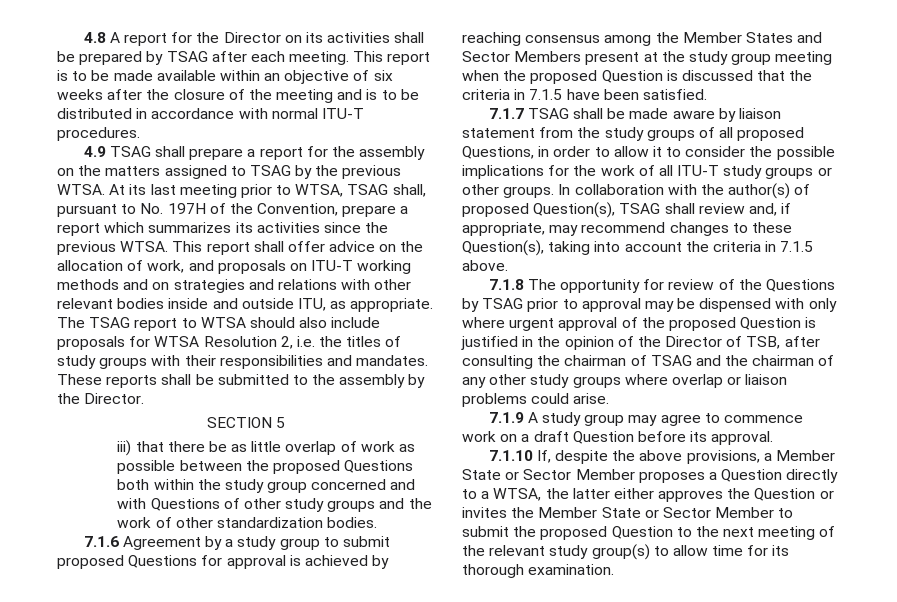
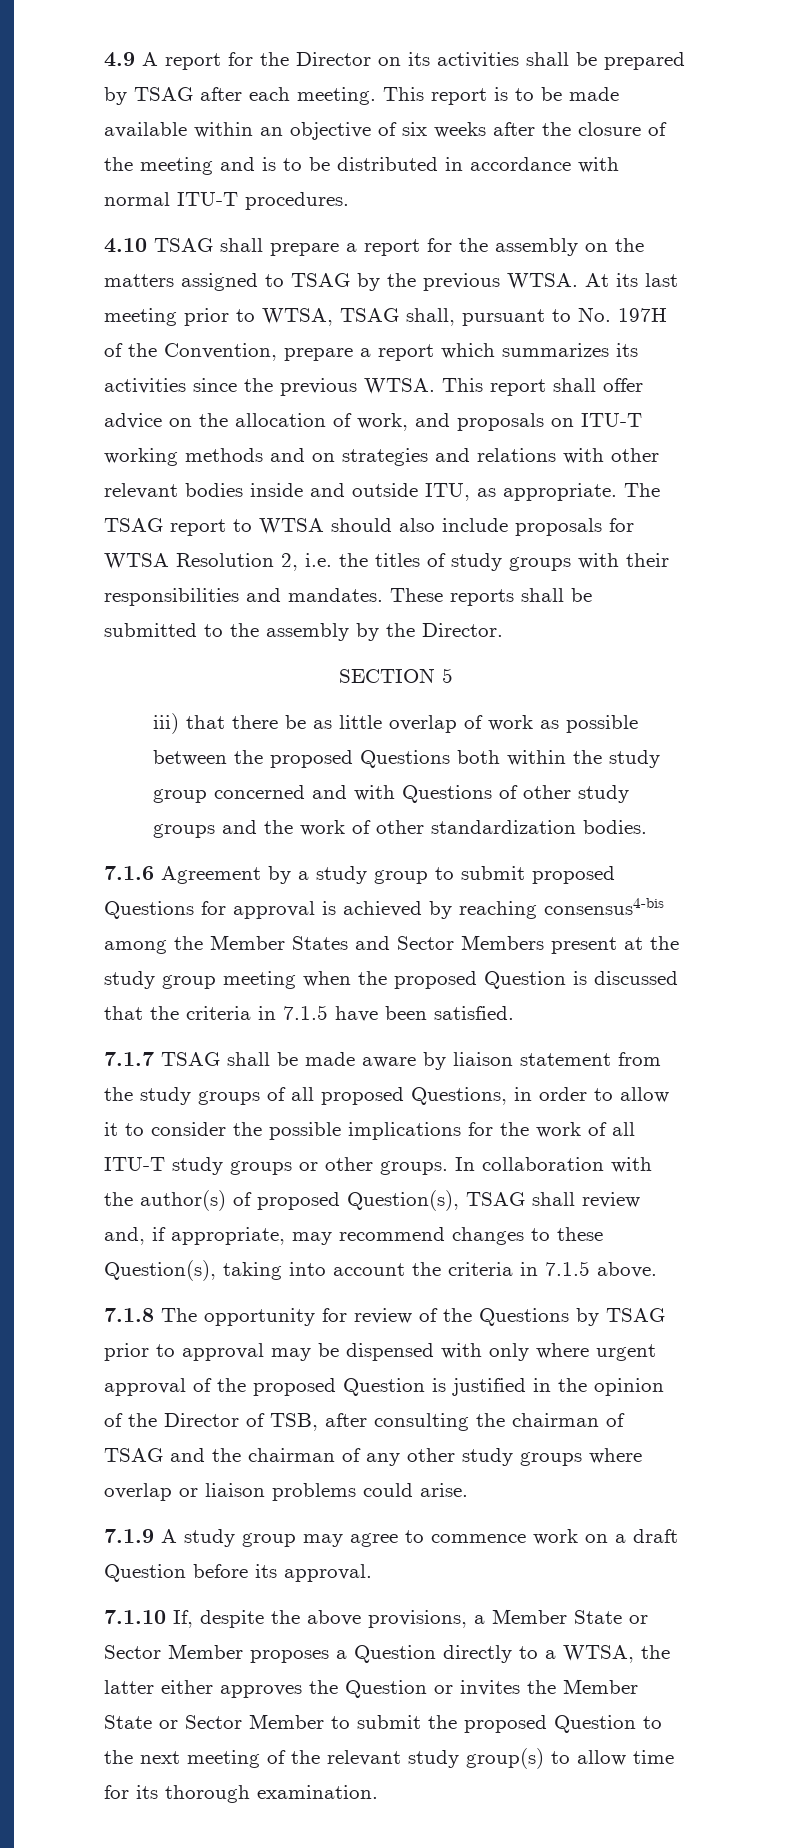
- 4.8 A report for the Director on its activities shall be prepared by TSAG after each meeting.
+ 4.9 A report for the Director on its activities shall be prepared by TSAG after each meeting.
- 4.9 TSAG shall prepare a report for the assembly on the matters assigned to TSAG by the previous WTSA.
+ 4.10 TSAG shall prepare a report for the assembly on the matters assigned to TSAG by the previous WTSA.
- 7.1.6 Agreement by a study group to submit proposed Questions for approval is achieved by reaching consensus among the Member States and Sector Members present at the study group meeting when the proposed Question is discussed that the criteria in 7.1.5 have been satisfied.
+ 7.1.6 Agreement by a study group to submit proposed Questions for approval is achieved by reaching consensus4-bis among the Member States and Sector Members present at the study group meeting when the proposed Question is discussed that the criteria in 7.1.5 have been satisfied.

